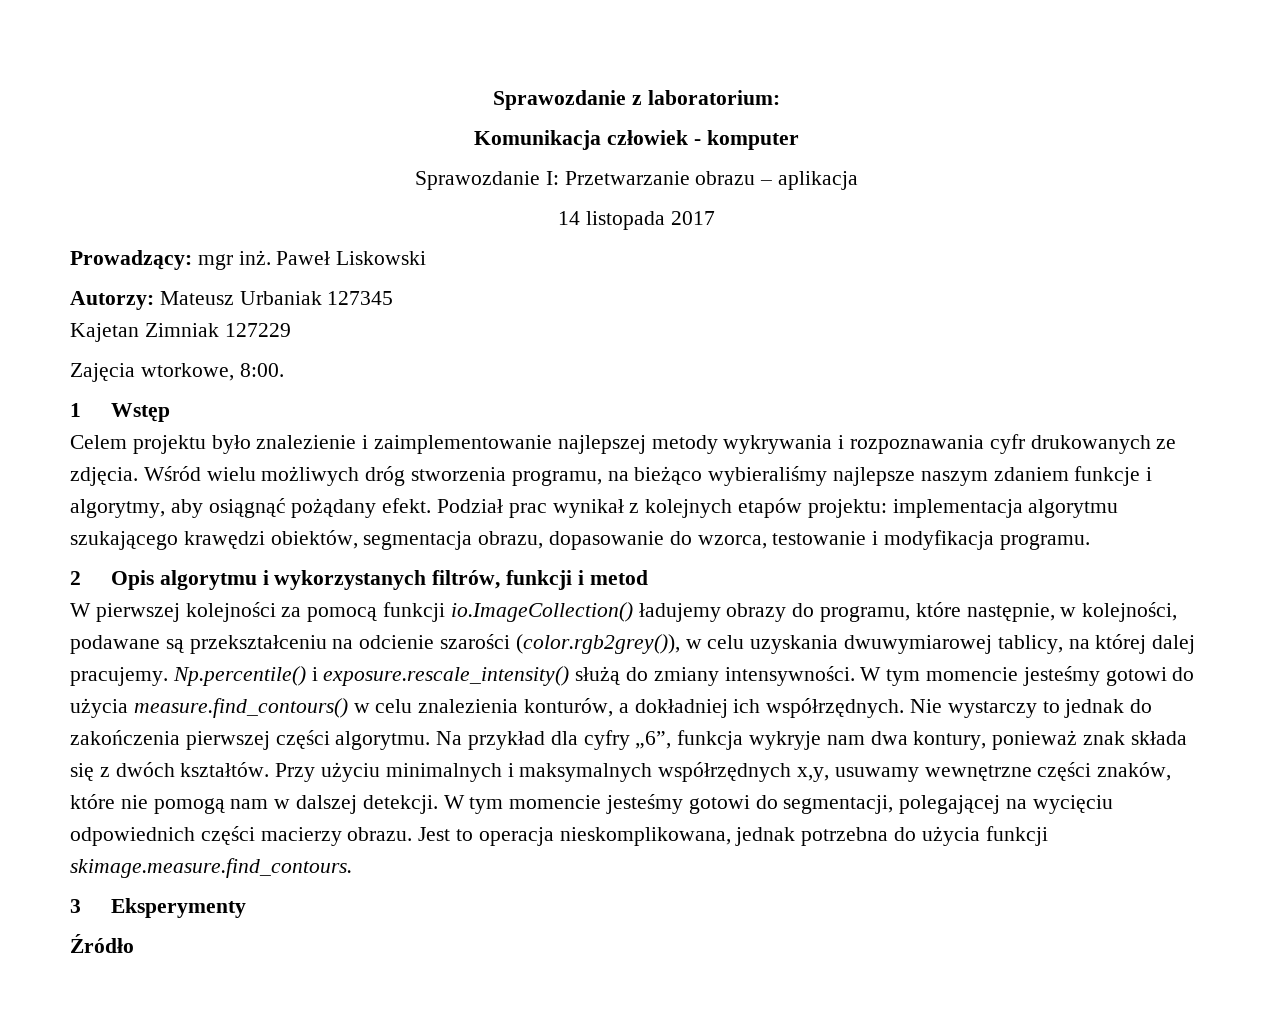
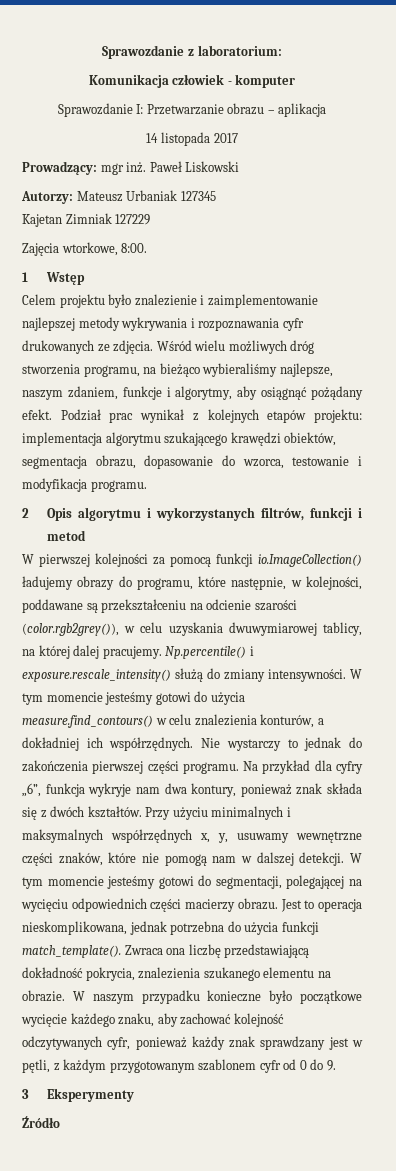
- Wśród wielu możliwych dróg stworzenia programu, na bieżąco wybieraliśmy najlepsze naszym zdaniem funkcje i algorytmy, aby osiągnąć pożądany efekt.
+ Wśród wielu możliwych dróg stworzenia programu, na bieżąco wybieraliśmy najlepsze, naszym zdaniem, funkcje i algorytmy, aby osiągnąć pożądany efekt.
- W pierwszej kolejności za pomocą funkcji io.ImageCollection() ładujemy obrazy do programu, które następnie, w kolejności, podawane są przekształceniu na odcienie szarości (color.rgb2grey()), w celu uzyskania dwuwymiarowej tablicy, na której dalej pracujemy.
+ W pierwszej kolejności za pomocą funkcji io.ImageCollection() ładujemy obrazy do programu, które następnie, w kolejności, poddawane są przekształceniu na odcienie szarości (color.rgb2grey()), w celu uzyskania dwuwymiarowej tablicy, na której dalej pracujemy.
- Nie wystarczy to jednak do zakończenia pierwszej części algorytmu.
+ Nie wystarczy to jednak do zakończenia pierwszej części programu.
- Przy użyciu minimalnych i maksymalnych współrzędnych x,y, usuwamy wewnętrzne części znaków, które nie pomogą nam w dalszej detekcji.
+ Przy użyciu minimalnych i maksymalnych współrzędnych x, y, usuwamy wewnętrzne części znaków, które nie pomogą nam w dalszej detekcji.
- Jest to operacja nieskomplikowana, jednak potrzebna do użycia funkcji skimage.measure.find_contours.
+ Jest to operacja nieskomplikowana, jednak potrzebna do użycia funkcji match_template(). Zwraca ona liczbę przedstawiającą dokładność pokrycia, znalezienia szukanego elementu na obrazie. W naszym przypadku konieczne było początkowe wycięcie każdego znaku, aby zachować kolejność odczytywanych cyfr, ponieważ każdy znak sprawdzany jest w pętli, z każdym przygotowanym szablonem cyfr od 0 do 9.

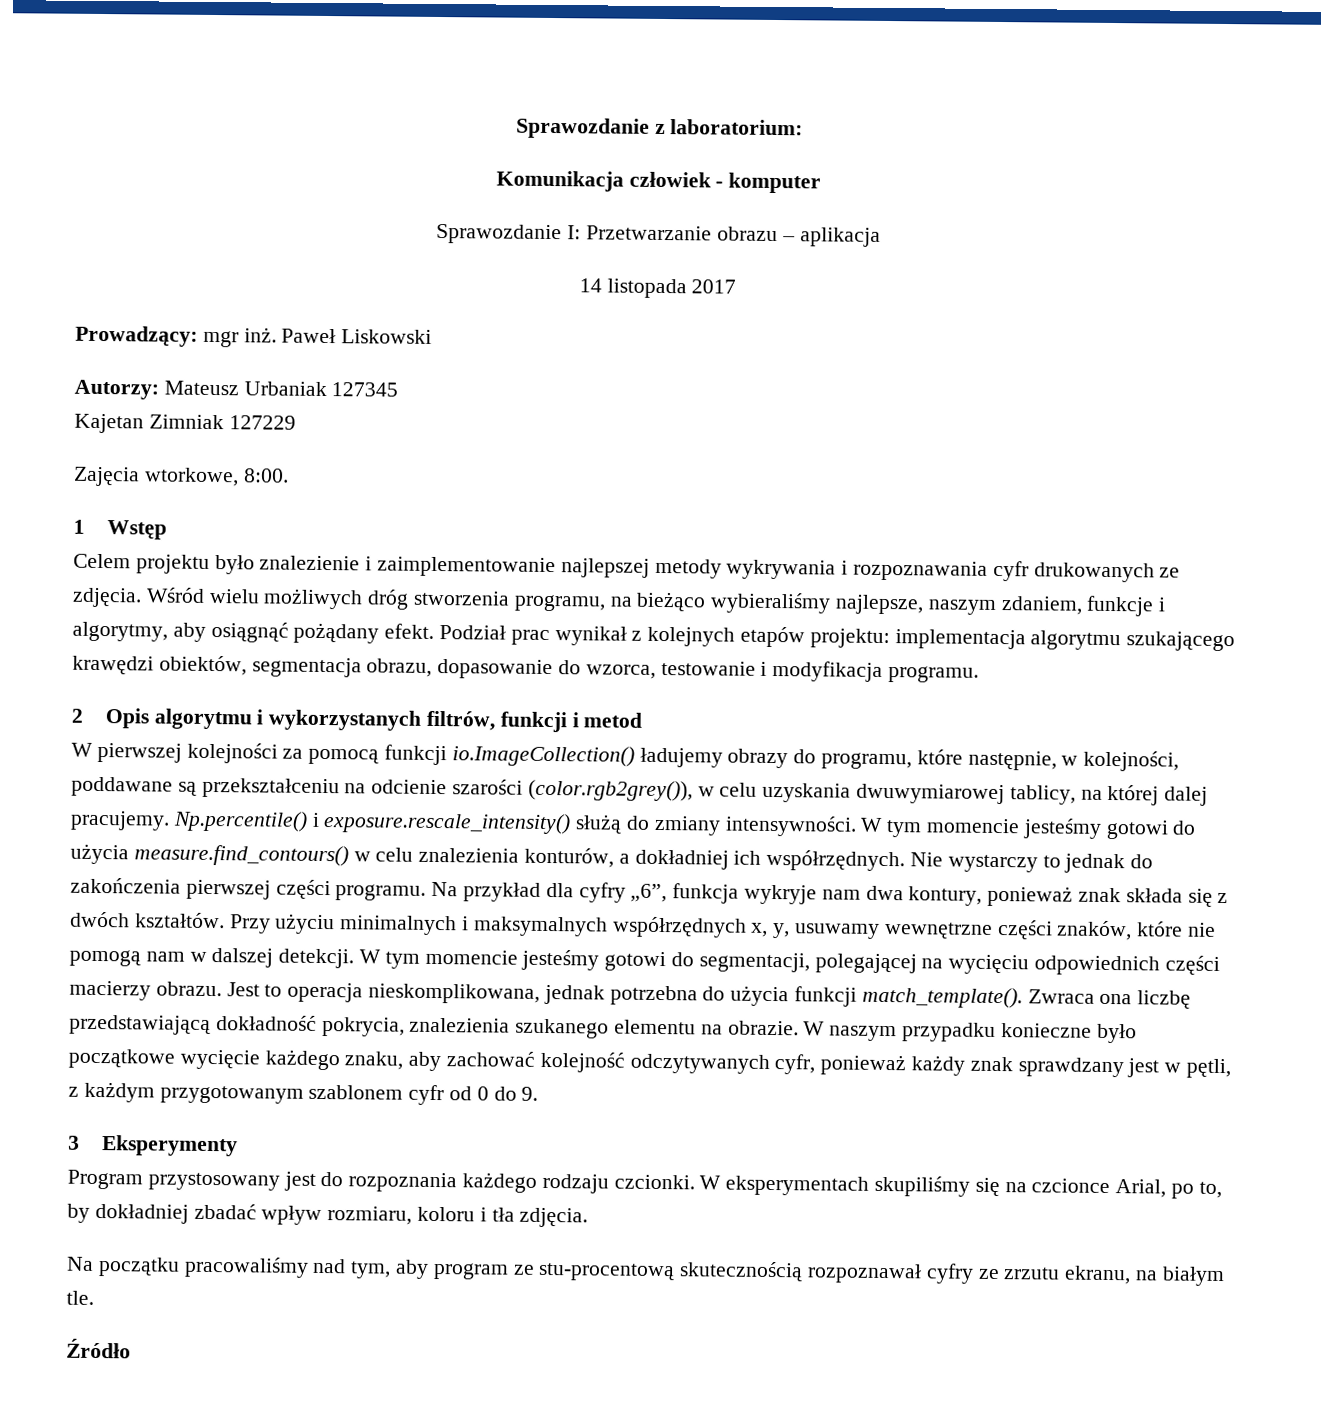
+ Program przystosowany jest do rozpoznania każdego rodzaju czcionki. W eksperymentach skupiliśmy się na czcionce Arial, po to, by dokładniej zbadać wpływ rozmiaru, koloru i tła zdjęcia.
+ Na początku pracowaliśmy nad tym, aby program ze stu-procentową skutecznością rozpoznawał cyfry ze zrzutu ekranu, na białym tle.

